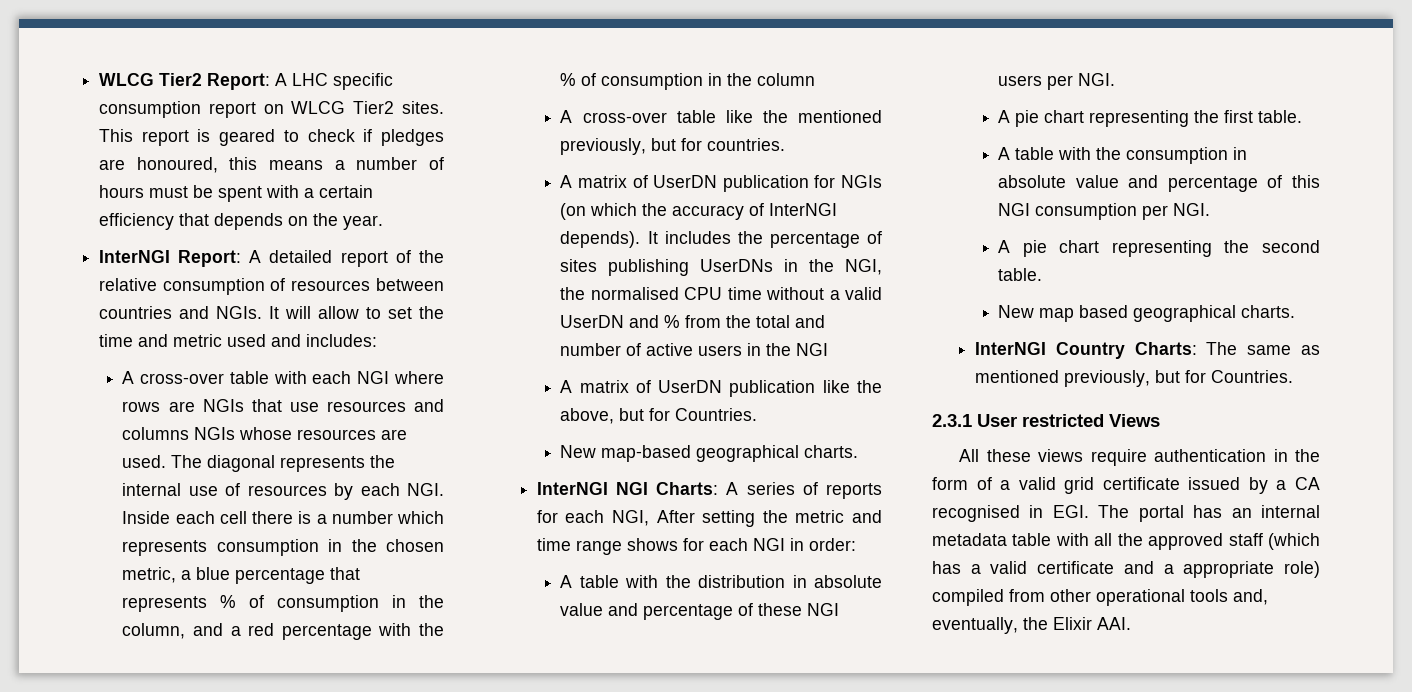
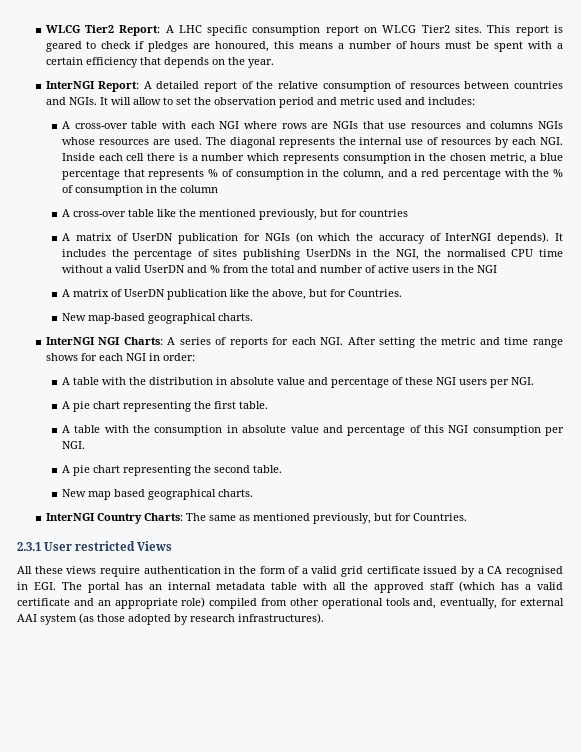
- It will allow to set the time and metric used and includes:
+ It will allow to set the observation period and metric used and includes:
- A cross-over table like the mentioned previously, but for countries.
+ A cross-over table like the mentioned previously, but for countries
- InterNGI NGI Charts: A series of reports for each NGI, After setting the metric and time range shows for each NGI in order:
+ InterNGI NGI Charts: A series of reports for each NGI. After setting the metric and time range shows for each NGI in order:
- All these views require authentication in the form of a valid grid certificate issued by a CA recognised in EGI. The portal has an internal metadata table with all the approved staff (which has a valid certificate and a appropriate role) compiled from other operational tools and, eventually, the Elixir AAI.
+ All these views require authentication in the form of a valid grid certificate issued by a CA recognised in EGI. The portal has an internal metadata table with all the approved staff (which has a valid certificate and an appropriate role) compiled from other operational tools and, eventually, for external AAI system (as those adopted by research infrastructures).

